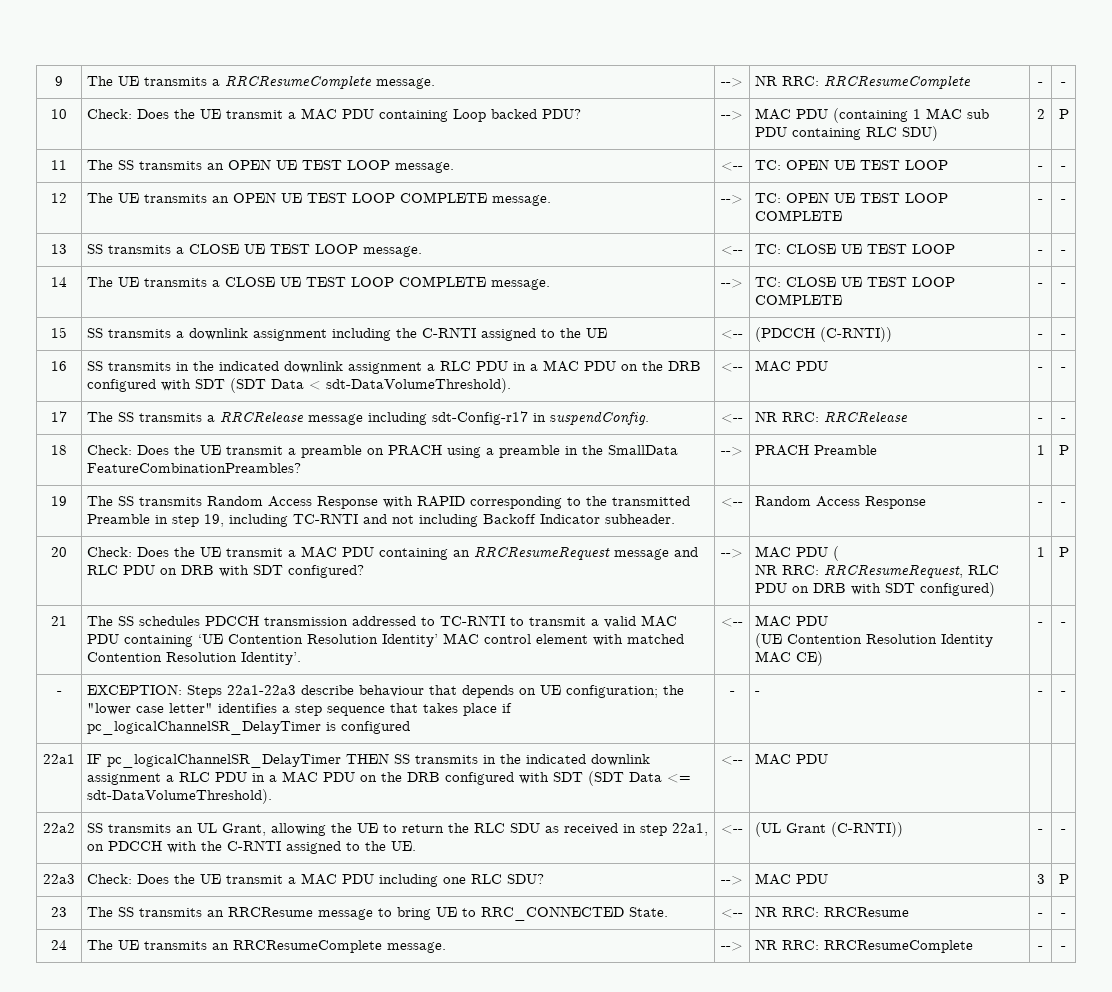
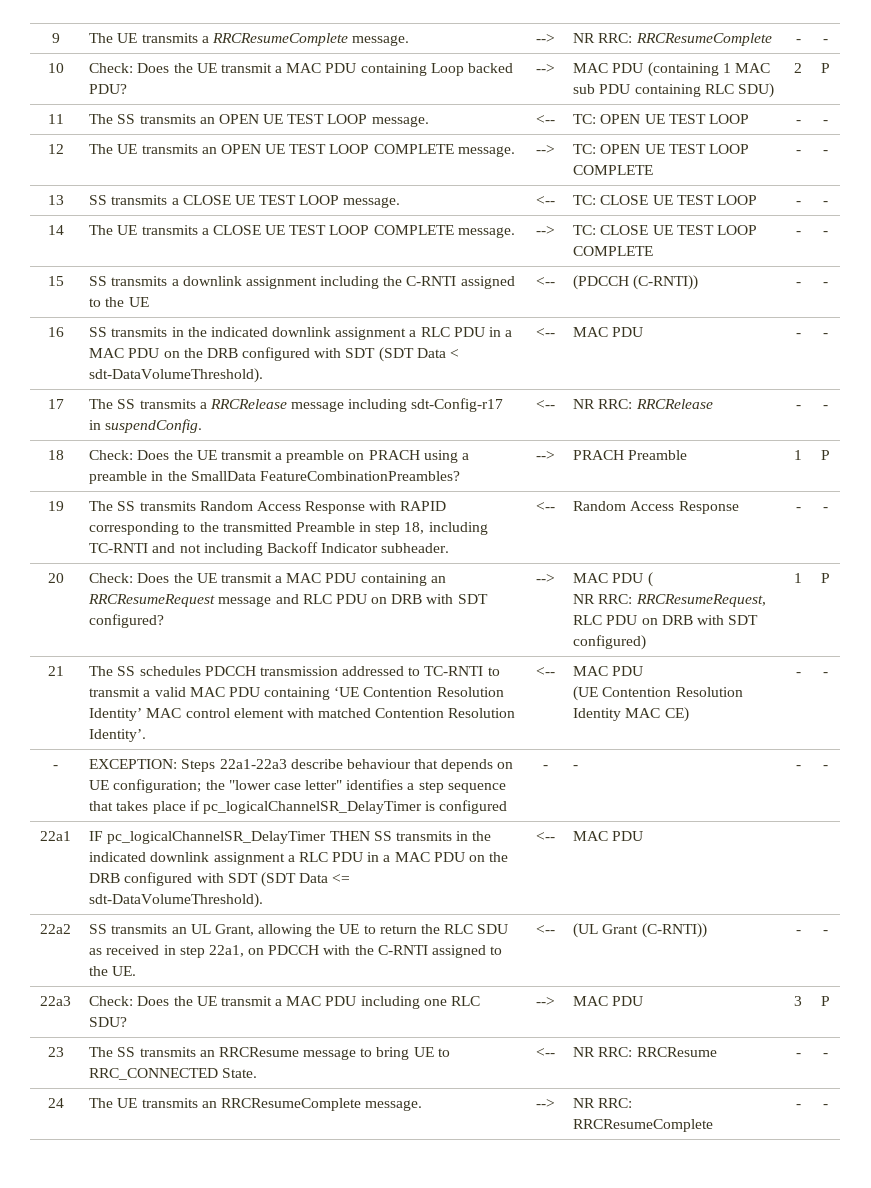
- 19 | The SS transmits Random Access Response with RAPID corresponding to the transmitted Preamble in step 19, including TC-RNTI and not including Backoff Indicator subheader. | <-- | Random Access Response | - | -
+ 19 | The SS transmits Random Access Response with RAPID corresponding to the transmitted Preamble in step 18, including TC-RNTI and not including Backoff Indicator subheader. | <-- | Random Access Response | - | -

